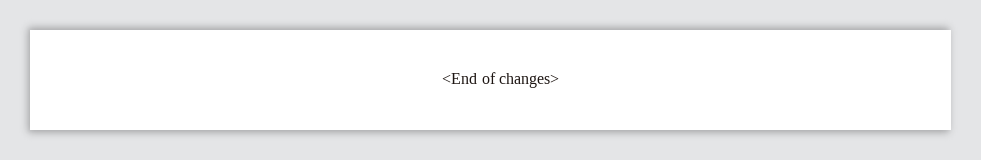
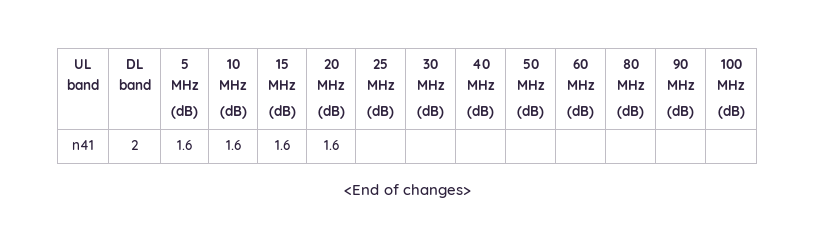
+ UL band | DL band | 5 MHz
+ (dB) | 10 MHz
+ (dB) | 15 MHz
+ (dB) | 20 MHz
+ (dB) | 25 MHz
+ (dB) | 30 MHz
+ (dB) | 40 MHz
+ (dB) | 50 MHz
+ (dB) | 60 MHz
+ (dB) | 80 MHz
+ (dB) | 90 MHz
+ (dB) | 100 MHz
+ (dB)
+ n41 | 2 | 1.6 | 1.6 | 1.6 | 1.6 | | | | | | | |

